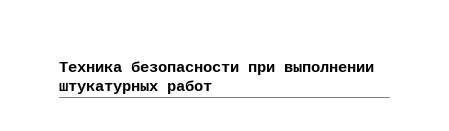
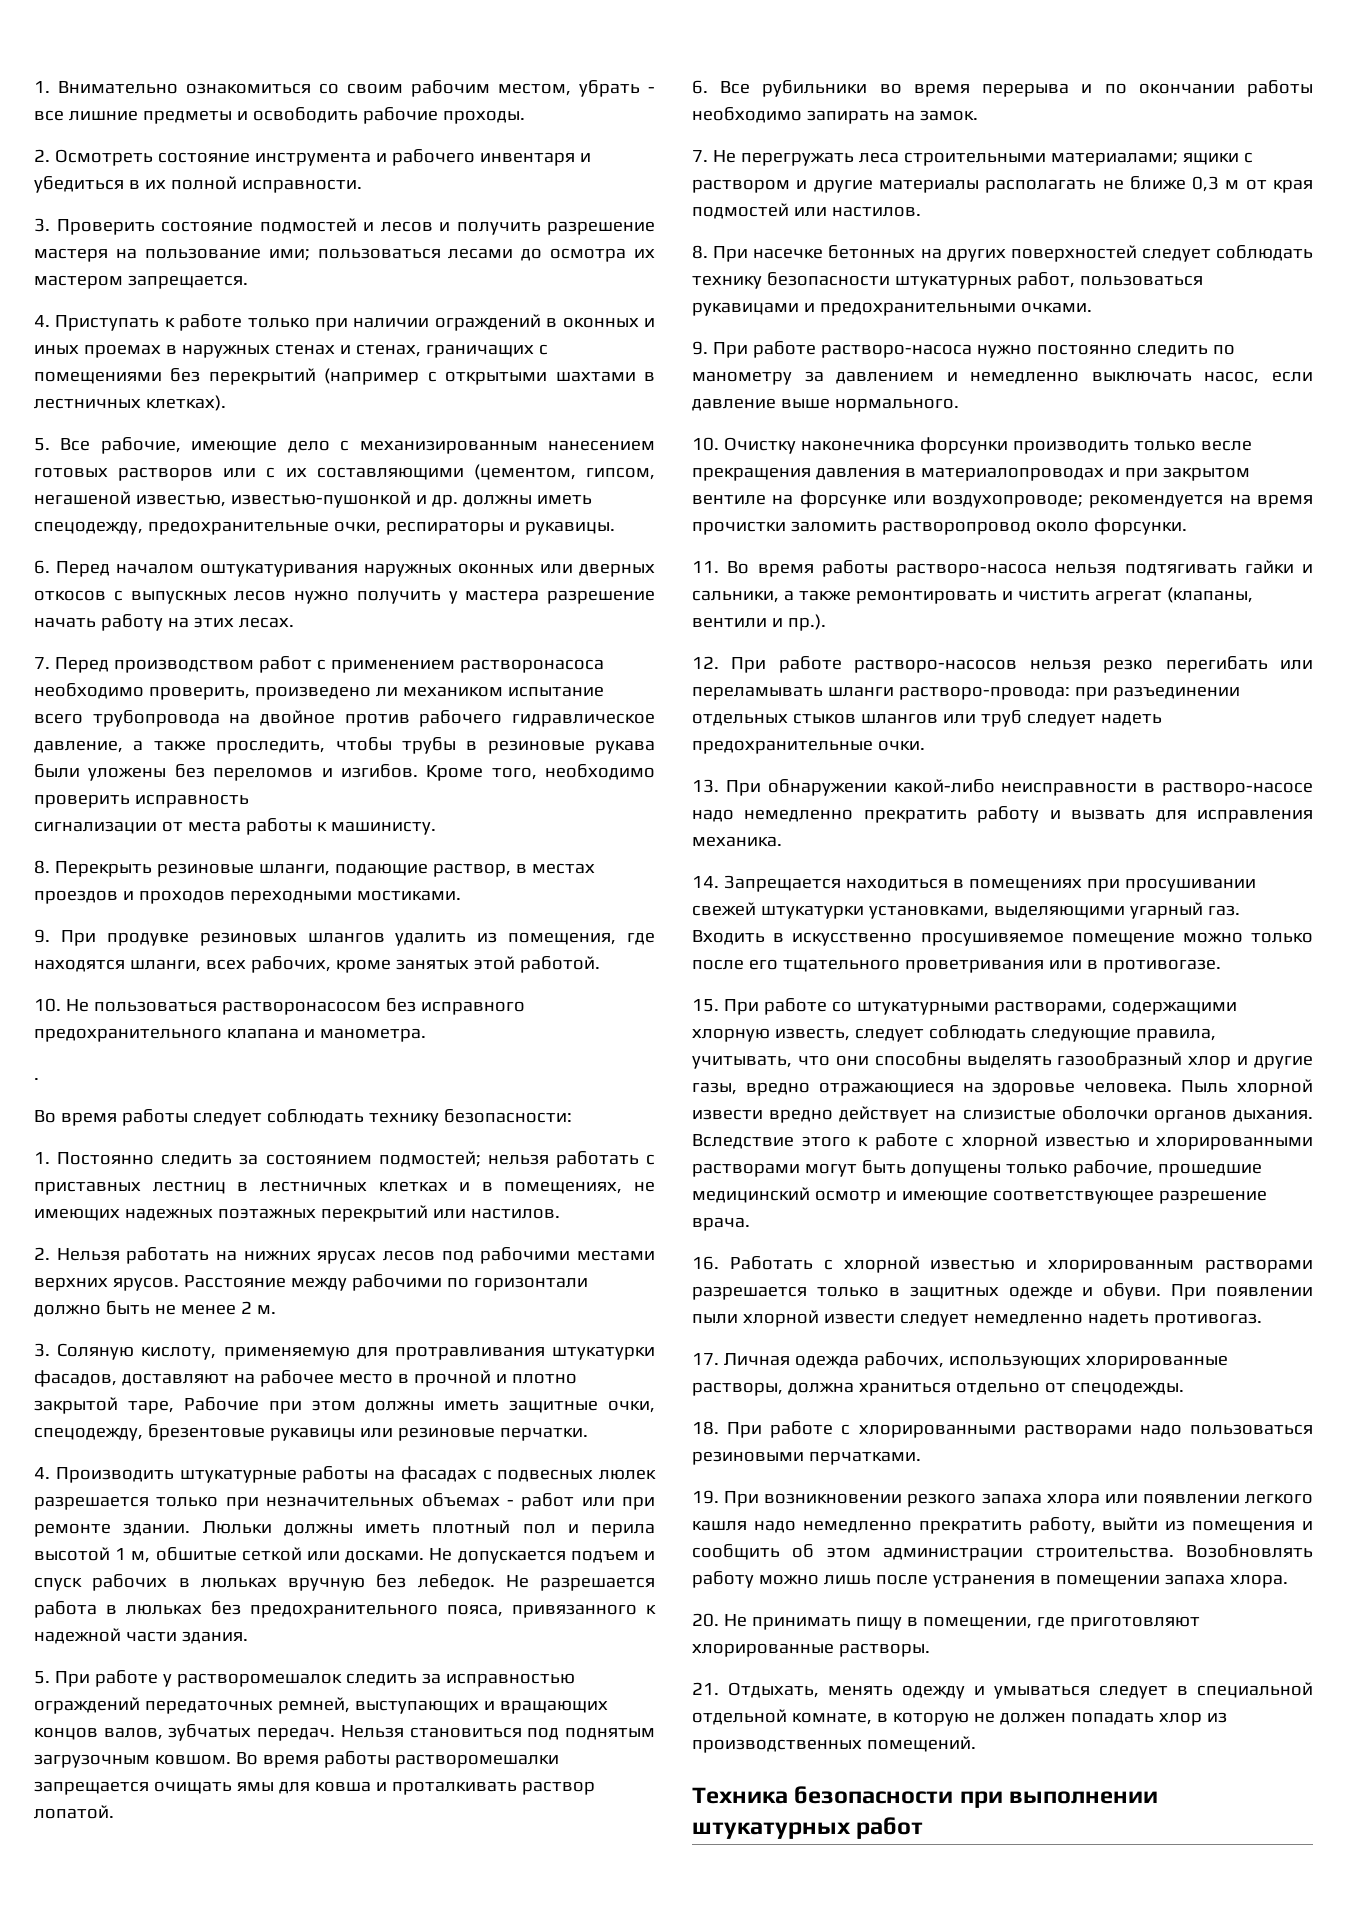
+ 1. Внимательно ознакомиться со своим рабочим местом, убрать - все лишние предметы и освободить рабочие проходы.
+ 2. Осмотреть состояние инструмента и рабочего инвентаря и убедиться в их полной исправности.
+ 3. Проверить состояние подмостей и лесов и получить разрешение мастеря на пользование ими; пользоваться лесами до осмотра их мастером запрещается.
+ 4. Приступать к работе только при наличии ограждений в оконных и иных проемах в наружных стенах и стенах, граничащих с помещениями без перекрытий (например с открытыми шахтами в лестничных клетках).
+ 5. Все рабочие, имеющие дело с механизированным нанесением готовых растворов или с их составляющими (цементом, гипсом, негашеной известью, известью-пушонкой и др. должны иметь спецодежду, предохранительные очки, респираторы и рукавицы.
+ 6. Перед началом оштукатуривания наружных оконных или дверных откосов с выпускных лесов нужно получить у мастера разрешение начать работу на этих лесах.
+ 7. Перед производством работ с применением растворонасоса необходимо проверить, произведено ли механиком испытание всего трубопровода на двойное против рабочего гидравлическое давление, а также проследить, чтобы трубы в резиновые рукава были уложены без переломов и изгибов. Кроме того, необходимо проверить исправность
+ сигнализации от места работы к машинисту.
+ 8. Перекрыть резиновые шланги, подающие раствор, в местах проездов и проходов переходными мостиками.
+ 9. При продувке резиновых шлангов удалить из помещения, где находятся шланги, всех рабочих, кроме занятых этой работой.
+ 10. Не пользоваться растворонасосом без исправного предохранительного клапана и манометра.
+ .
+ Во время работы следует соблюдать технику безопасности:
+ 1. Постоянно следить за состоянием подмостей; нельзя работать с приставных лестниц в лестничных клетках и в помещениях, не имеющих надежных поэтажных перекрытий или настилов.
+ 2. Нельзя работать на нижних ярусах лесов под рабочими местами верхних ярусов. Расстояние между рабочими по горизонтали должно быть не менее 2 м.
+ 3. Соляную кислоту, применяемую для протравливания штукатурки фасадов, доставляют на рабочее место в прочной и плотно закрытой таре, Рабочие при этом должны иметь защитные очки, спецодежду, брезентовые рукавицы или резиновые перчатки.
+ 4. Производить штукатурные работы на фасадах с подвесных люлек разрешается только при незначительных объемах - работ или при ремонте здании. Люльки должны иметь плотный пол и перила высотой 1 м, обшитые сеткой или досками. Не допускается подъем и спуск рабочих в люльках вручную без лебедок. Не разрешается работа в люльках без предохранительного пояса, привязанного к надежной части здания.
+ 5. При работе у растворомешалок следить за исправностью ограждений передаточных ремней, выступающих и вращающих концов валов, зубчатых передач. Нельзя становиться под поднятым загрузочным ковшом. Во время работы растворомешалки запрещается очищать ямы для ковша и проталкивать раствор лопатой.
+ 6. Все рубильники во время перерыва и по окончании работы необходимо запирать на замок.
+ 7. Не перегружать леса строительными материалами; ящики с раствором и другие материалы располагать не ближе 0,3 м от края подмостей или настилов.
+ 8. При насечке бетонных на других поверхностей следует соблюдать технику безопасности штукатурных работ, пользоваться рукавицами и предохранительными очками.
+ 9. При работе растворо-насоса нужно постоянно следить по манометру за давлением и немедленно выключать насос, если давление выше нормального.
+ 10. Очистку наконечника форсунки производить только весле прекращения давления в материалопроводах и при закрытом вентиле на форсунке или воздухопроводе; рекомендуется на время прочистки заломить растворопровод около форсунки.
+ 11. Во время работы растворо-насоса нельзя подтягивать гайки и сальники, а также ремонтировать и чистить агрегат (клапаны, вентили и пр.).
+ 12. При работе растворо-насосов нельзя резко перегибать или переламывать шланги растворо-провода: при разъединении отдельных стыков шлангов или труб следует надеть предохранительные очки.
+ 13. При обнаружении какой-либо неисправности в растворо-насосе надо немедленно прекратить работу и вызвать для исправления механика.
+ 14. Запрещается находиться в помещениях при просушивании свежей штукатурки установками, выделяющими угарный газ. Входить в искусственно просушивяемое помещение можно только после его тщательного проветривания или в противогазе.
+ 15. При работе со штукатурными растворами, содержащими хлорную известь, следует соблюдать следующие правила, учитывать, что они способны выделять газообразный хлор и другие газы, вредно отражающиеся на здоровье человека. Пыль хлорной извести вредно действует на слизистые оболочки органов дыхания. Вследствие этого к работе с хлорной известью и хлорированными растворами могут быть допущены только рабочие, прошедшие медицинский осмотр и имеющие соответствующее разрешение врача.
+ 16. Работать с хлорной известью и хлорированным растворами разрешается только в защитных одежде и обуви. При появлении пыли хлорной извести следует немедленно надеть противогаз.
+ 17. Личная одежда рабочих, использующих хлорированные растворы, должна храниться отдельно от спецодежды.
+ 18. При работе с хлорированными растворами надо пользоваться резиновыми перчатками.
+ 19. При возникновении резкого запаха хлора или появлении легкого кашля надо немедленно прекратить работу, выйти из помещения и сообщить об этом администрации строительства. Возобновлять работу можно лишь после устранения в помещении запаха хлора.
+ 20. Не принимать пищу в помещении, где приготовляют хлорированные растворы.
+ 21. Отдыхать, менять одежду и умываться следует в специальной отдельной комнате, в которую не должен попадать хлор из производственных помещений.

